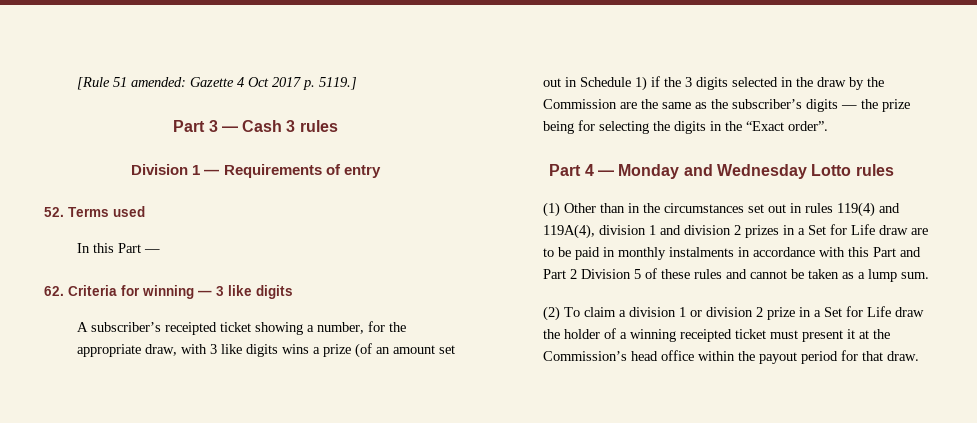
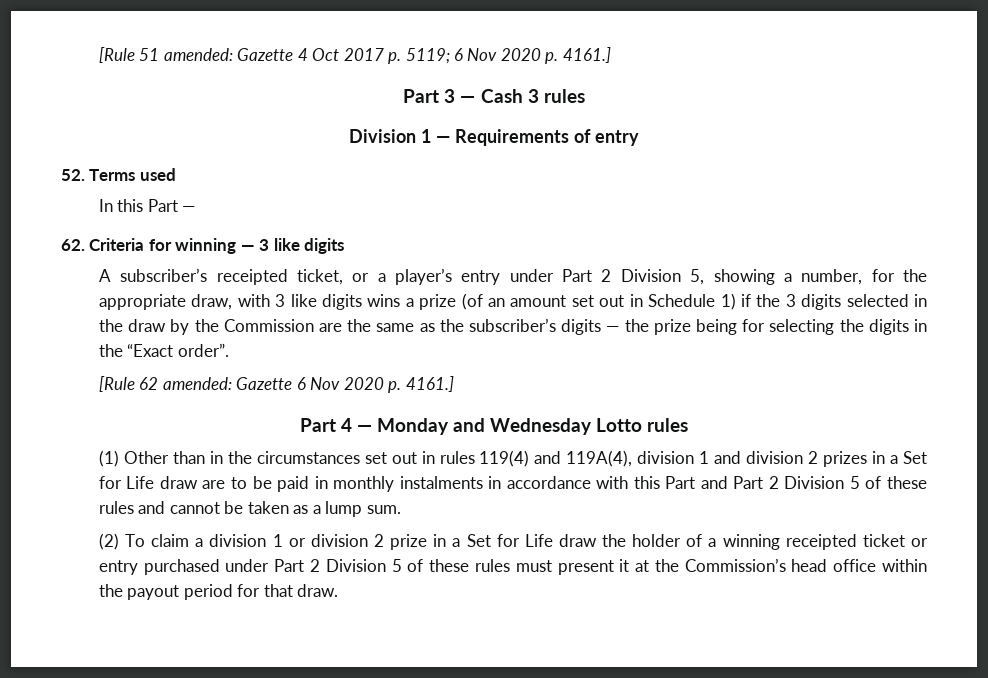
- [Rule 51 amended: Gazette 4 Oct 2017 p. 5119.]
+ [Rule 51 amended: Gazette 4 Oct 2017 p. 5119; 6 Nov 2020 p. 4161.]
- A subscriber’s receipted ticket showing a number, for the appropriate draw, with 3 like digits wins a prize (of an amount set out in Schedule 1) if the 3 digits selected in the draw by the Commission are the same as the subscriber’s digits — the prize being for selecting the digits in the “Exact order”.
+ A subscriber’s receipted ticket, or a player’s entry under Part 2 Division 5, showing a number, for the appropriate draw, with 3 like digits wins a prize (of an amount set out in Schedule 1) if the 3 digits selected in the draw by the Commission are the same as the subscriber’s digits — the prize being for selecting the digits in the “Exact order”.
+ [Rule 62 amended: Gazette 6 Nov 2020 p. 4161.]
- (2) To claim a division 1 or division 2 prize in a Set for Life draw the holder of a winning receipted ticket must present it at the Commission’s head office within the payout period for that draw.
+ (2) To claim a division 1 or division 2 prize in a Set for Life draw the holder of a winning receipted ticket or entry purchased under Part 2 Division 5 of these rules must present it at the Commission’s head office within the payout period for that draw.

